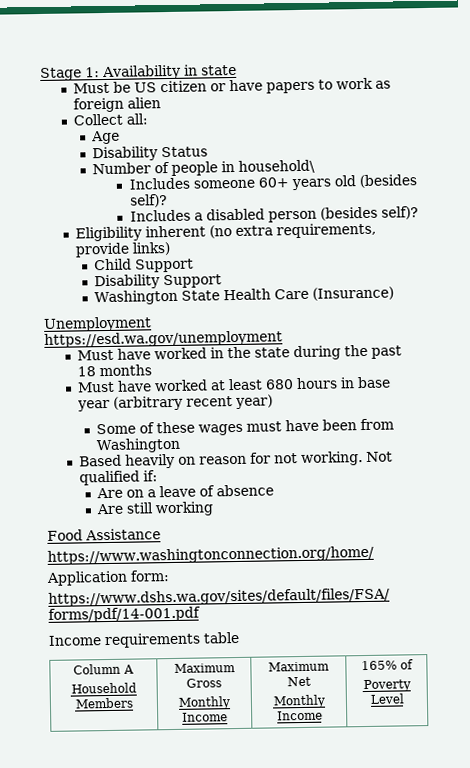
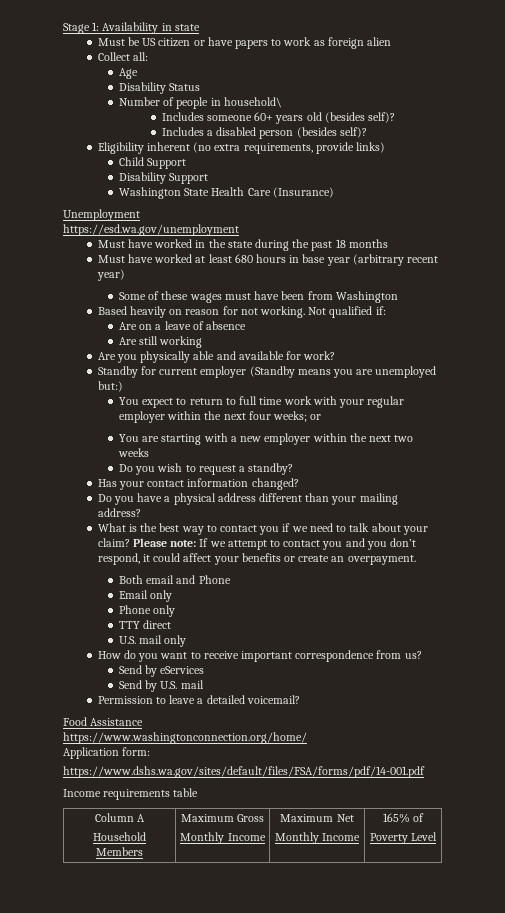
+ Are you physically able and available for work?
+ Standby for current employer (Standby means you are unemployed but:)
+ You expect to return to full time work with your regular employer within the next four weeks; or
+ You are starting with a new employer within the next two weeks
+ Do you wish to request a standby?
+ Has your contact information changed?
+ Do you have a physical address different than your mailing address?
+ What is the best way to contact you if we need to talk about your claim? Please note: If we attempt to contact you and you don’t respond, it could affect your benefits or create an overpayment.
+ Both email and Phone
+ Email only
+ Phone only
+ TTY direct
+ U.S. mail only
+ How do you want to receive important correspondence from us?
+ Send by eServices
+ Send by U.S. mail
+ Permission to leave a detailed voicemail?

